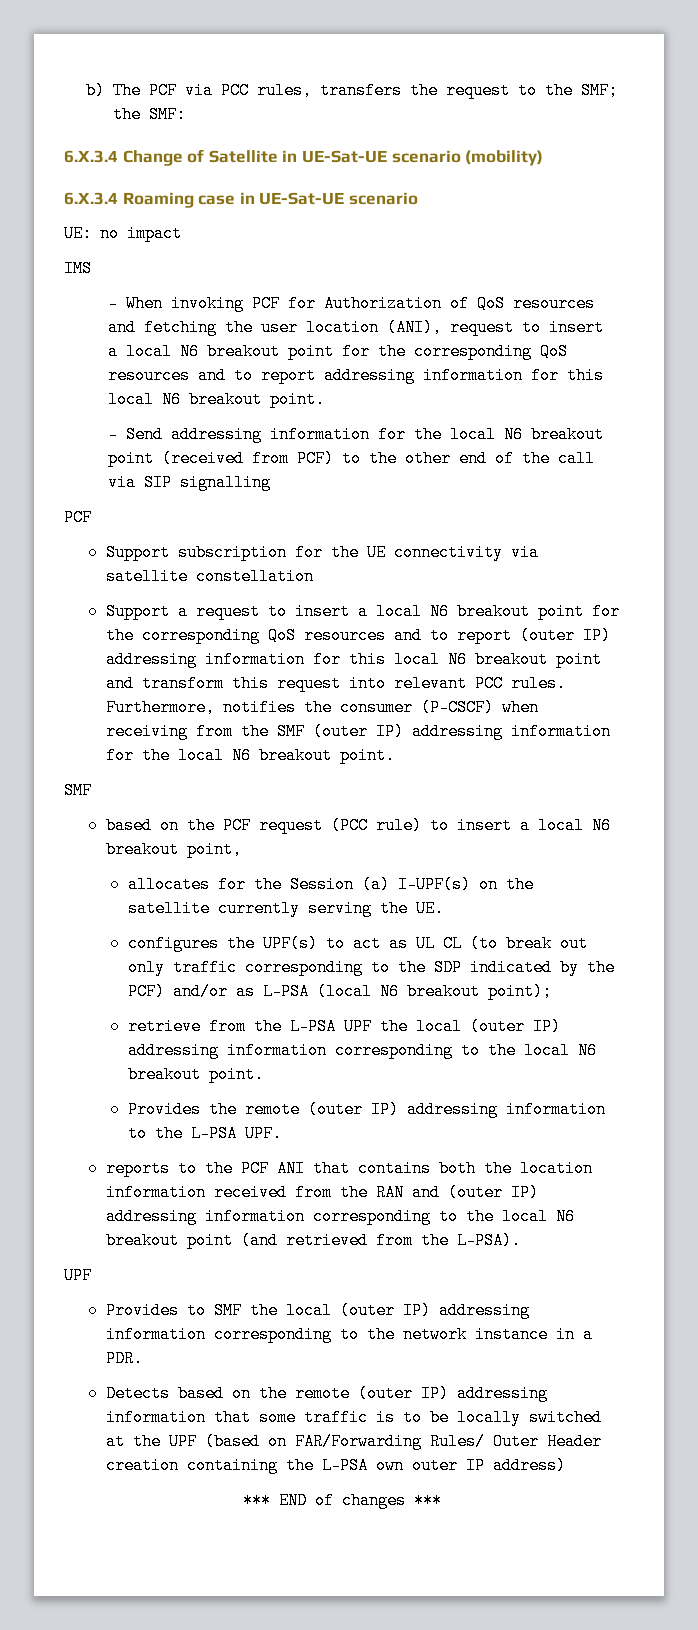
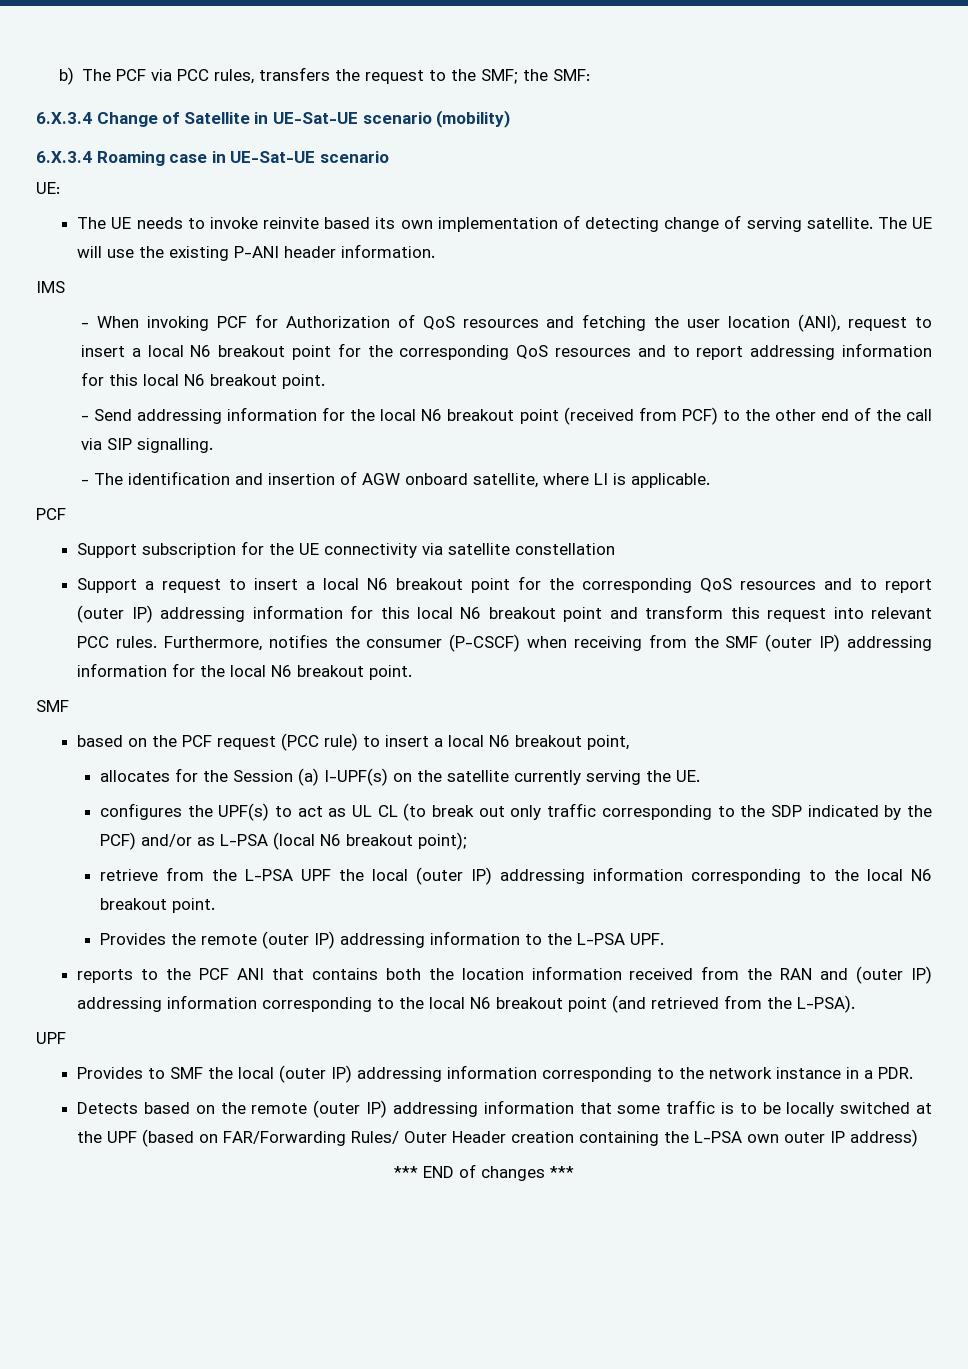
- UE: no impact
+ UE:
+ The UE needs to invoke reinvite based its own implementation of detecting change of serving satellite. The UE will use the existing P-ANI header information.
- - Send addressing information for the local N6 breakout point (received from PCF) to the other end of the call via SIP signalling
+ - Send addressing information for the local N6 breakout point (received from PCF) to the other end of the call via SIP signalling.
+ - The identification and insertion of AGW onboard satellite, where LI is applicable.

